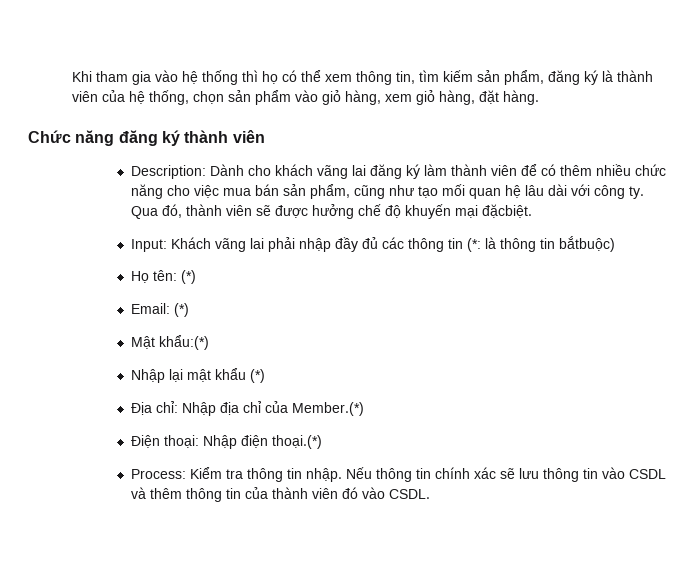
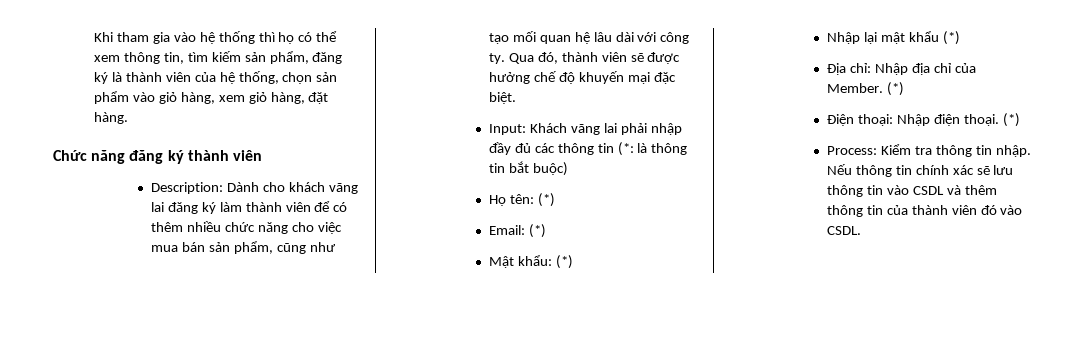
- Qua đó, thành viên sẽ được hưởng chế độ khuyến mại đặcbiệt.
+ Qua đó, thành viên sẽ được hưởng chế độ khuyến mại đặc biệt.
- Input: Khách vãng lai phải nhập đầy đủ các thông tin (*: là thông tin bắtbuộc)
+ Input: Khách vãng lai phải nhập đầy đủ các thông tin (*: là thông tin bắt buộc)
- Mật khẩu:(*)
+ Mật khẩu: (*)
- Địa chỉ: Nhập địa chỉ của Member.(*)
+ Địa chỉ: Nhập địa chỉ của Member. (*)
- Điện thoại: Nhập điện thoại.(*)
+ Điện thoại: Nhập điện thoại. (*)

